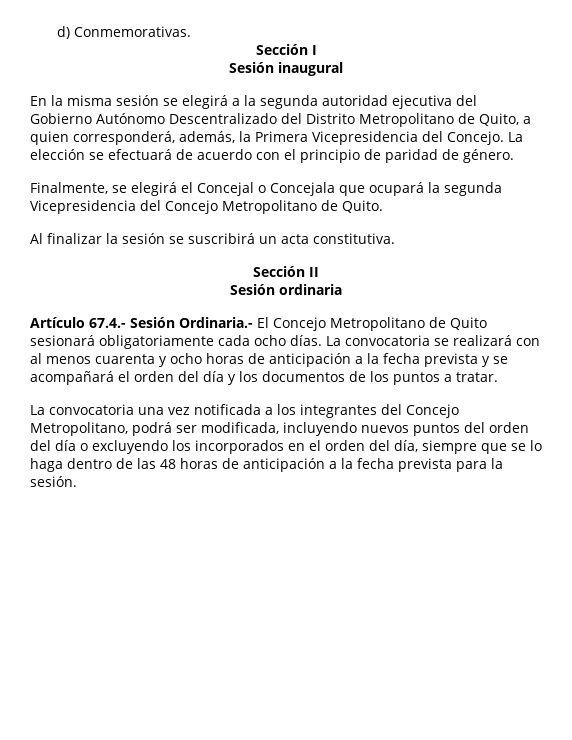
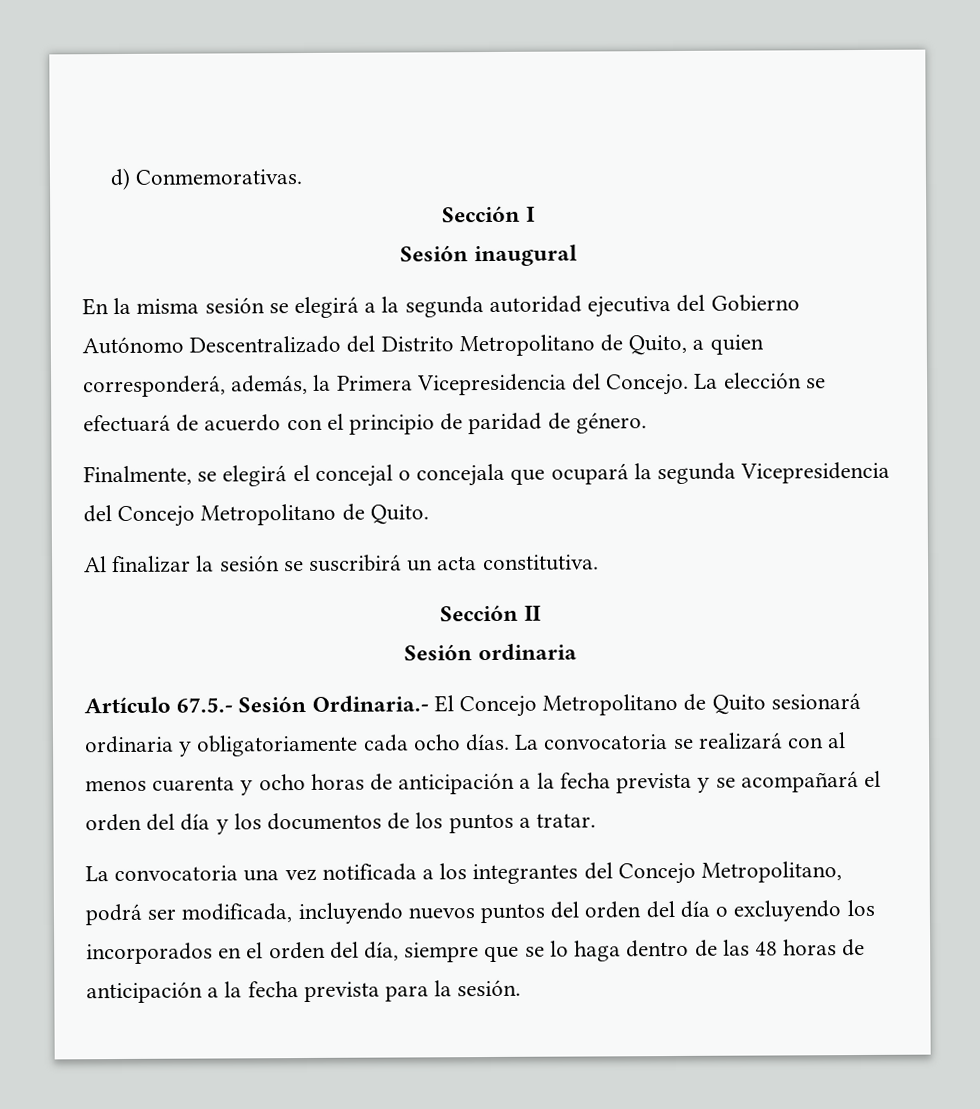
- Finalmente, se elegirá el Concejal o Concejala que ocupará la segunda Vicepresidencia del Concejo Metropolitano de Quito.
+ Finalmente, se elegirá el concejal o concejala que ocupará la segunda Vicepresidencia del Concejo Metropolitano de Quito.
- Artículo 67.4.- Sesión Ordinaria.- El Concejo Metropolitano de Quito sesionará obligatoriamente cada ocho días.
+ Artículo 67.5.- Sesión Ordinaria.- El Concejo Metropolitano de Quito sesionará ordinaria y obligatoriamente cada ocho días.

